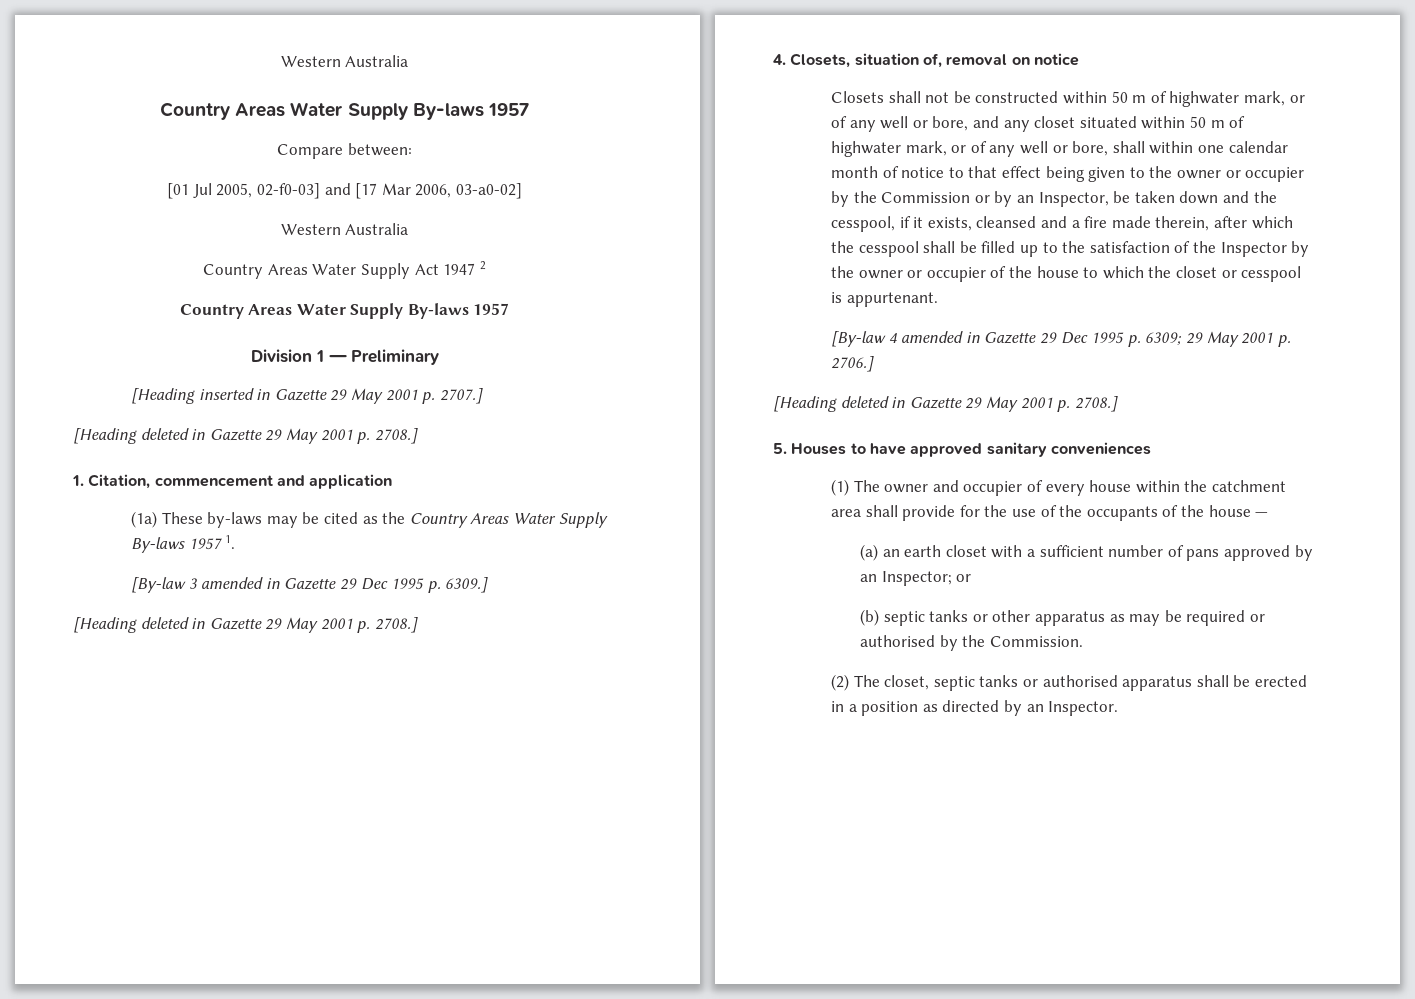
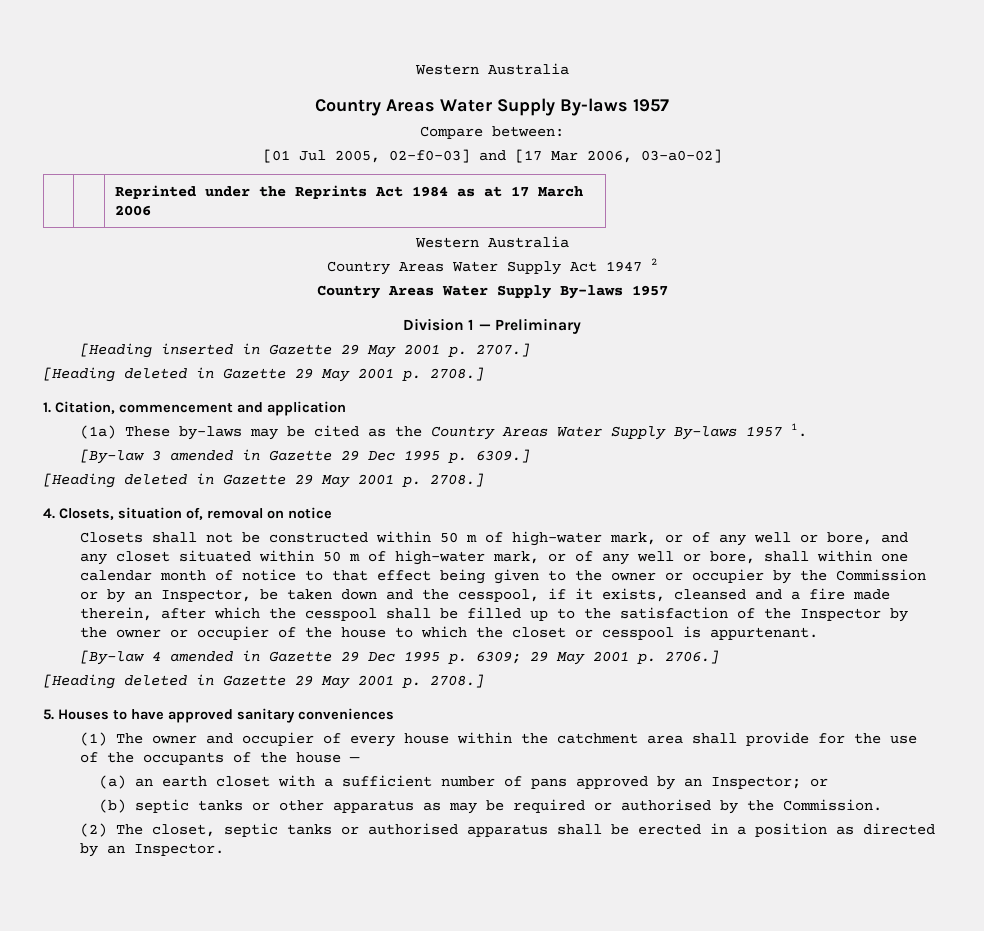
+ | | Reprinted under the Reprints Act 1984 as at 17 March 2006
- Closets shall not be constructed within 50 m of highwater mark, or of any well or bore, and any closet situated within 50 m of highwater mark, or of any well or bore, shall within one calendar month of notice to that effect being given to the owner or occupier by the Commission or by an Inspector, be taken down and the cesspool, if it exists, cleansed and a fire made therein, after which the cesspool shall be filled up to the satisfaction of the Inspector by the owner or occupier of the house to which the closet or cesspool is appurtenant.
+ Closets shall not be constructed within 50 m of high-water mark, or of any well or bore, and any closet situated within 50 m of high-water mark, or of any well or bore, shall within one calendar month of notice to that effect being given to the owner or occupier by the Commission or by an Inspector, be taken down and the cesspool, if it exists, cleansed and a fire made therein, after which the cesspool shall be filled up to the satisfaction of the Inspector by the owner or occupier of the house to which the closet or cesspool is appurtenant.

